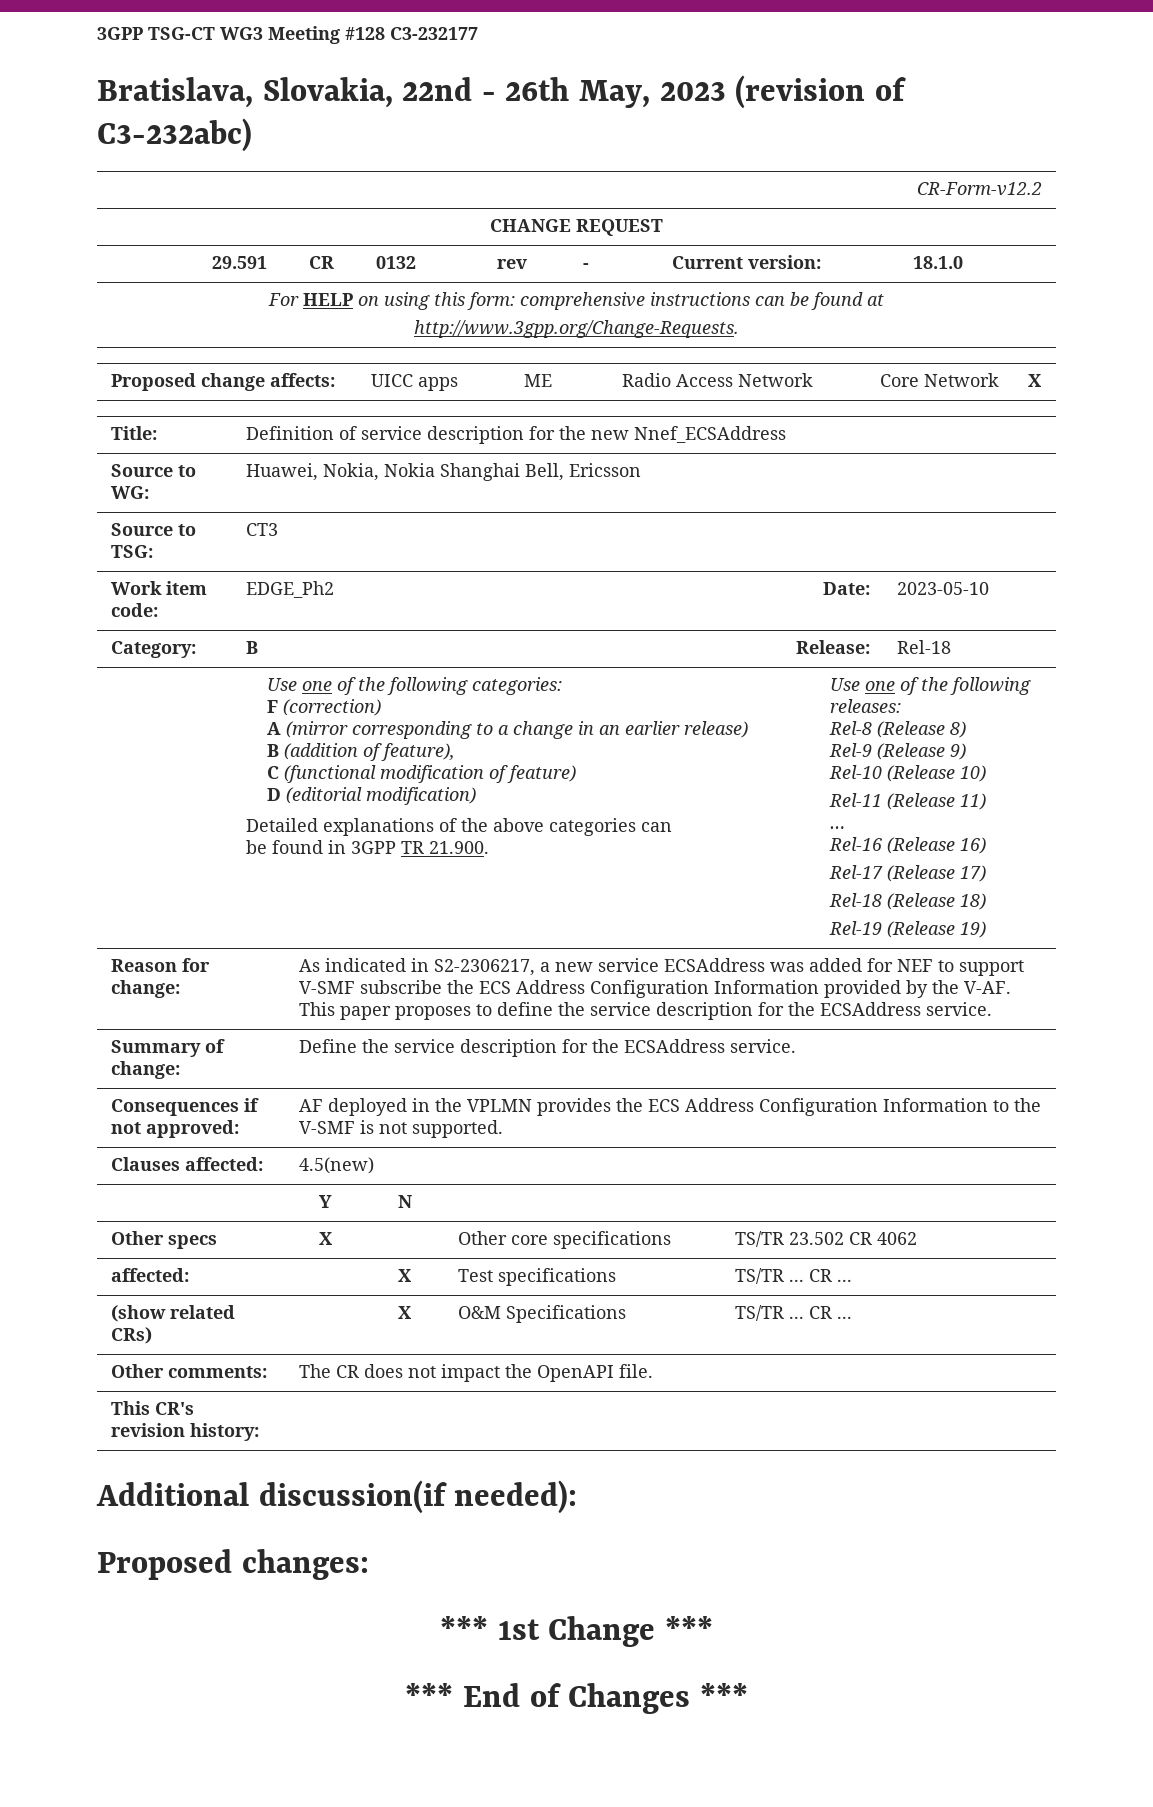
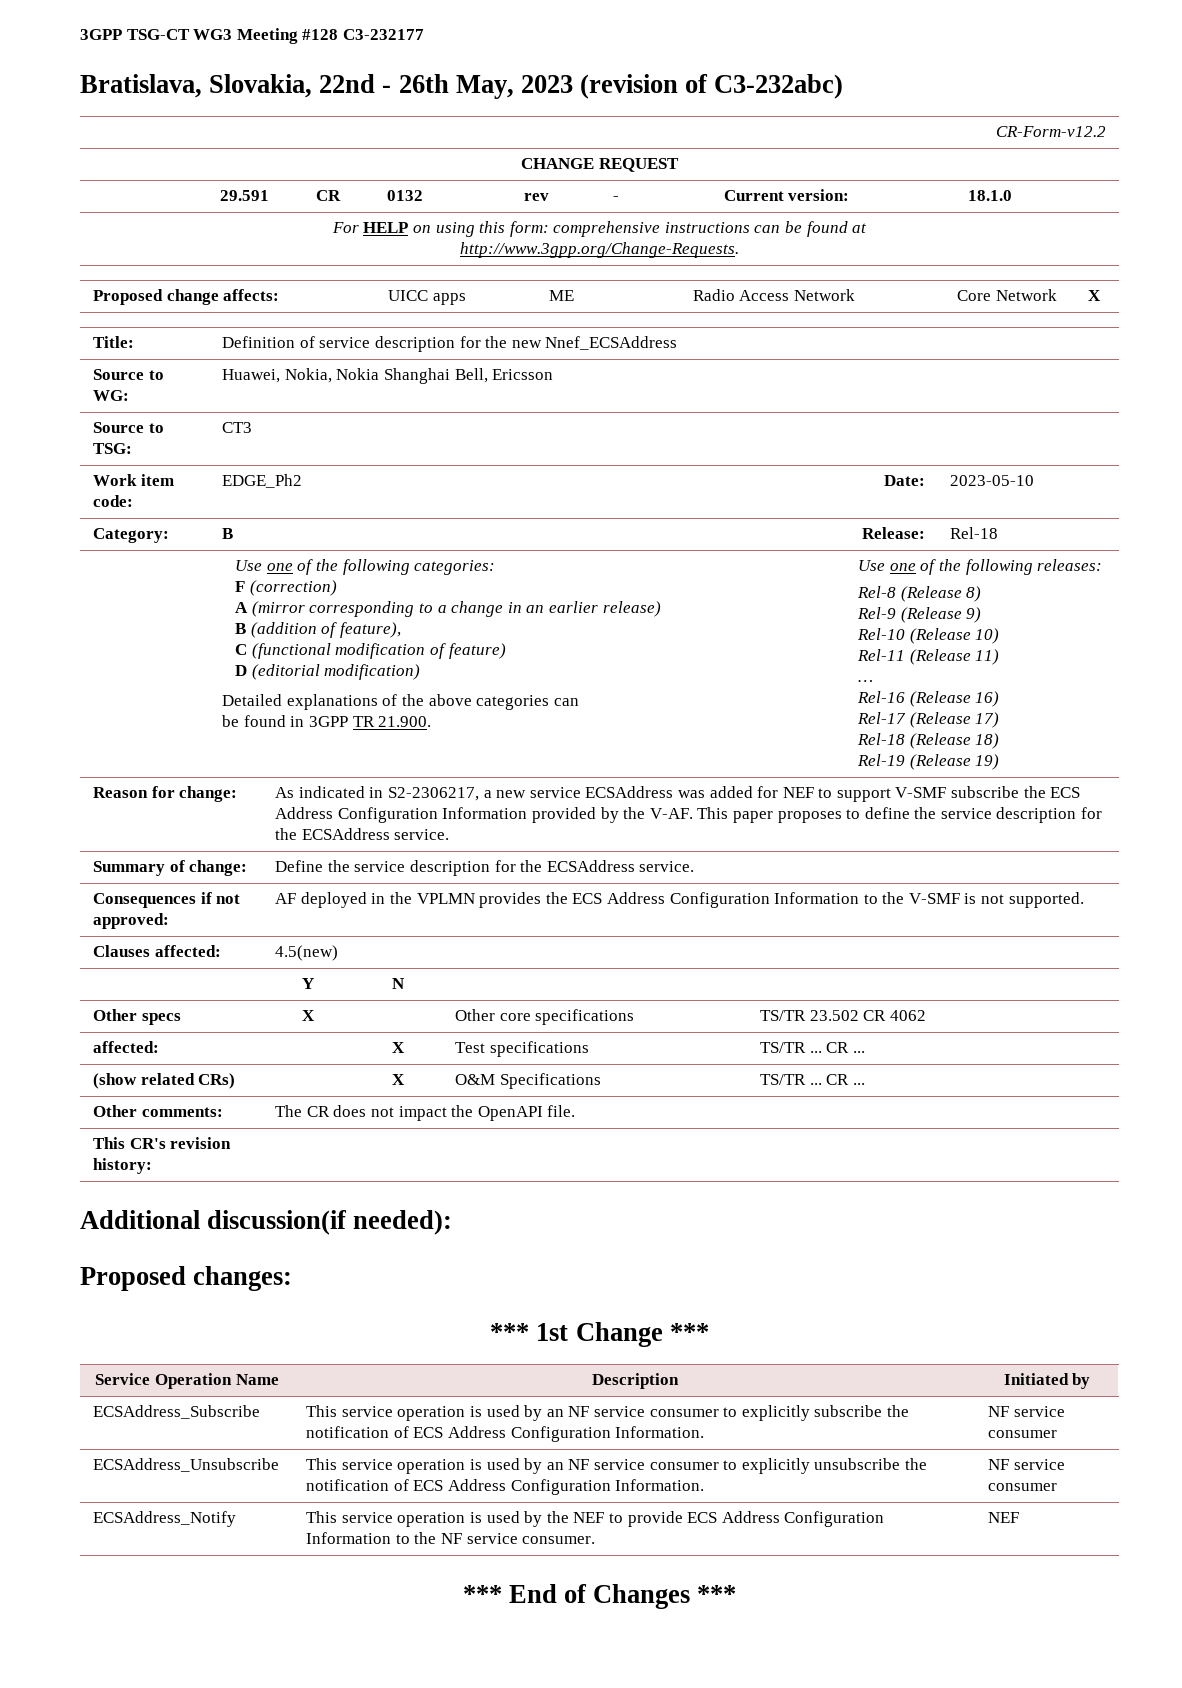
+ Service Operation Name | Description | Initiated by
+ ECSAddress_Subscribe | This service operation is used by an NF service consumer to explicitly subscribe the notification of ECS Address Configuration Information. | NF service consumer
+ ECSAddress_Unsubscribe | This service operation is used by an NF service consumer to explicitly unsubscribe the notification of ECS Address Configuration Information. | NF service consumer
+ ECSAddress_Notify | This service operation is used by the NEF to provide ECS Address Configuration Information to the NF service consumer. | NEF

